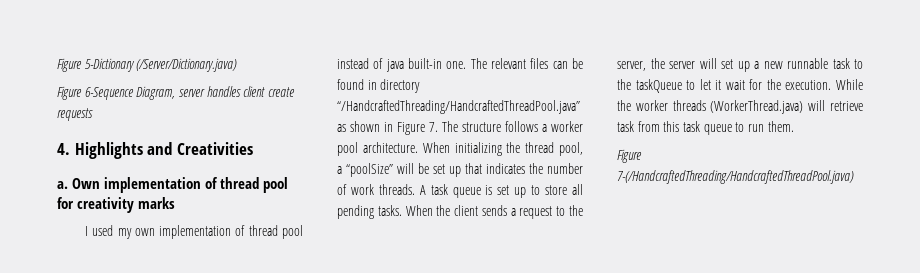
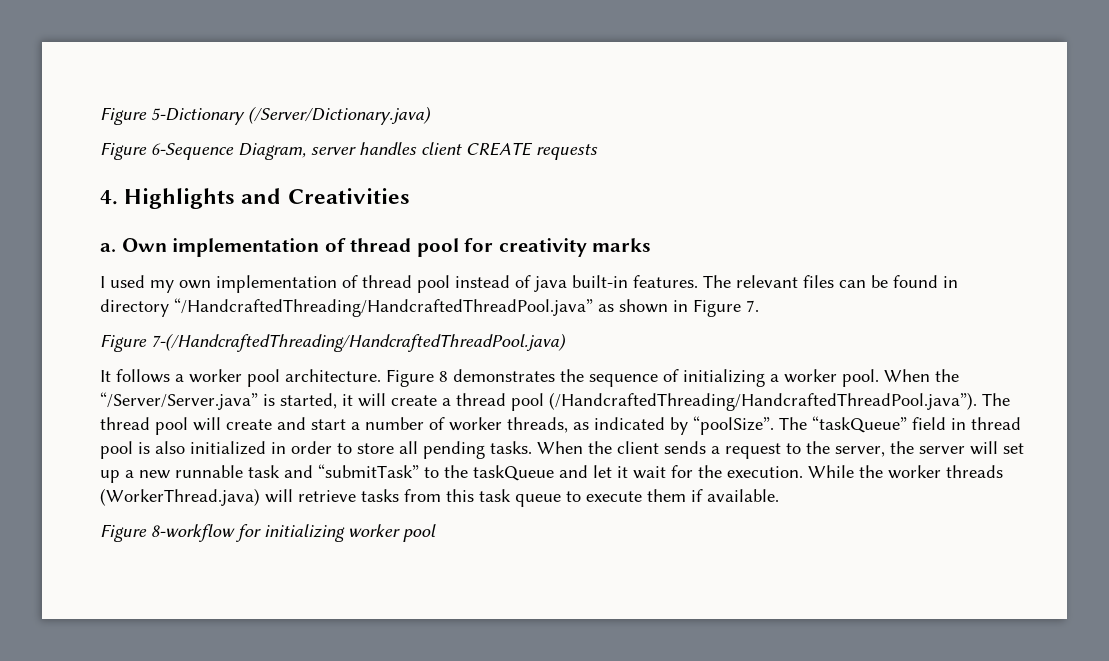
- Figure 6-Sequence Diagram, server handles client create requests
+ Figure 6-Sequence Diagram, server handles client CREATE requests
- I used my own implementation of thread pool instead of java built-in one.
+ I used my own implementation of thread pool instead of java built-in features.
- The relevant files can be found in directory “/HandcraftedThreading/HandcraftedThreadPool.java” as shown in Figure 7. The structure follows a worker pool architecture.
+ The relevant files can be found in directory “/HandcraftedThreading/HandcraftedThreadPool.java” as shown in Figure 7.
+ Figure 7-(/HandcraftedThreading/HandcraftedThreadPool.java)
+ It follows a worker pool architecture.
- When initializing the thread pool, a “poolSize” will be set up that indicates the number of work threads. A task queue is set up to store all pending tasks.
+ Figure 8 demonstrates the sequence of initializing a worker pool. When the “/Server/Server.java” is started, it will create a thread pool (/HandcraftedThreading/HandcraftedThreadPool.java”). The thread pool will create and start a number of worker threads, as indicated by “poolSize”. The “taskQueue” field in thread pool is also initialized in order to store all pending tasks.
- When the client sends a request to the server, the server will set up a new runnable task to the taskQueue to let it wait for the execution.
+ When the client sends a request to the server, the server will set up a new runnable task and “submitTask” to the taskQueue and let it wait for the execution.
- While the worker threads (WorkerThread.java) will retrieve task from this task queue to run them.
- Figure 7-(/HandcraftedThreading/HandcraftedThreadPool.java)
+ While the worker threads (WorkerThread.java) will retrieve tasks from this task queue to execute them if available.
+ Figure 8-workflow for initializing worker pool

